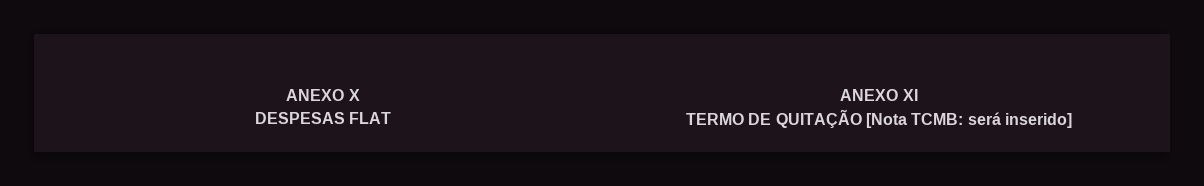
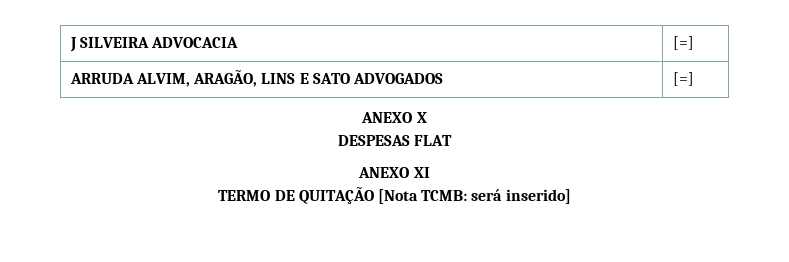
+ J SILVEIRA ADVOCACIA | [=]
+ ARRUDA ALVIM, ARAGÃO, LINS E SATO ADVOGADOS | [=]

